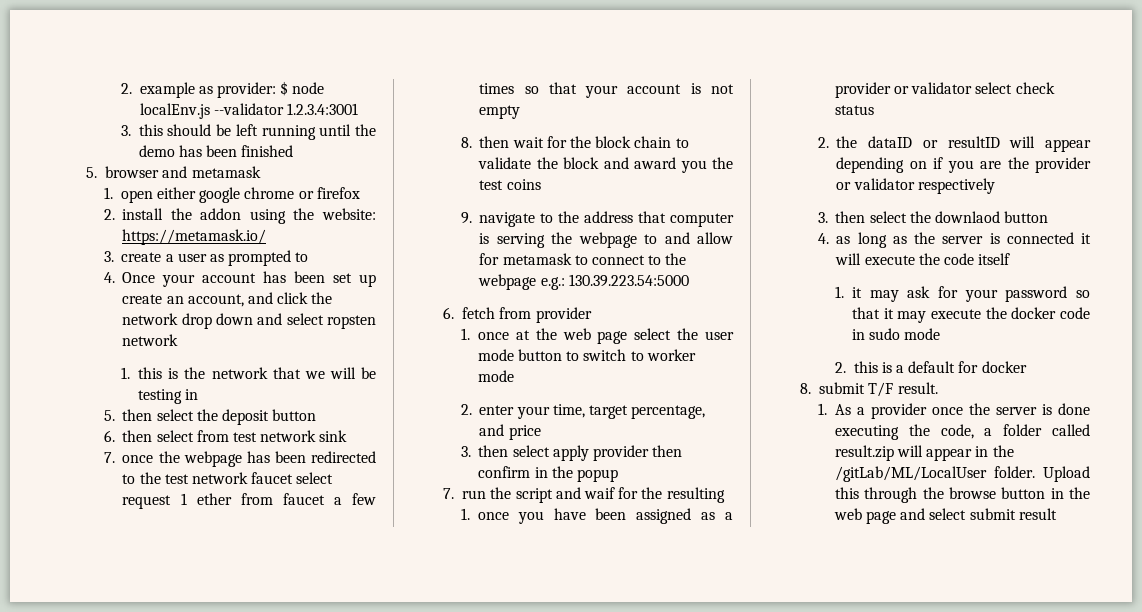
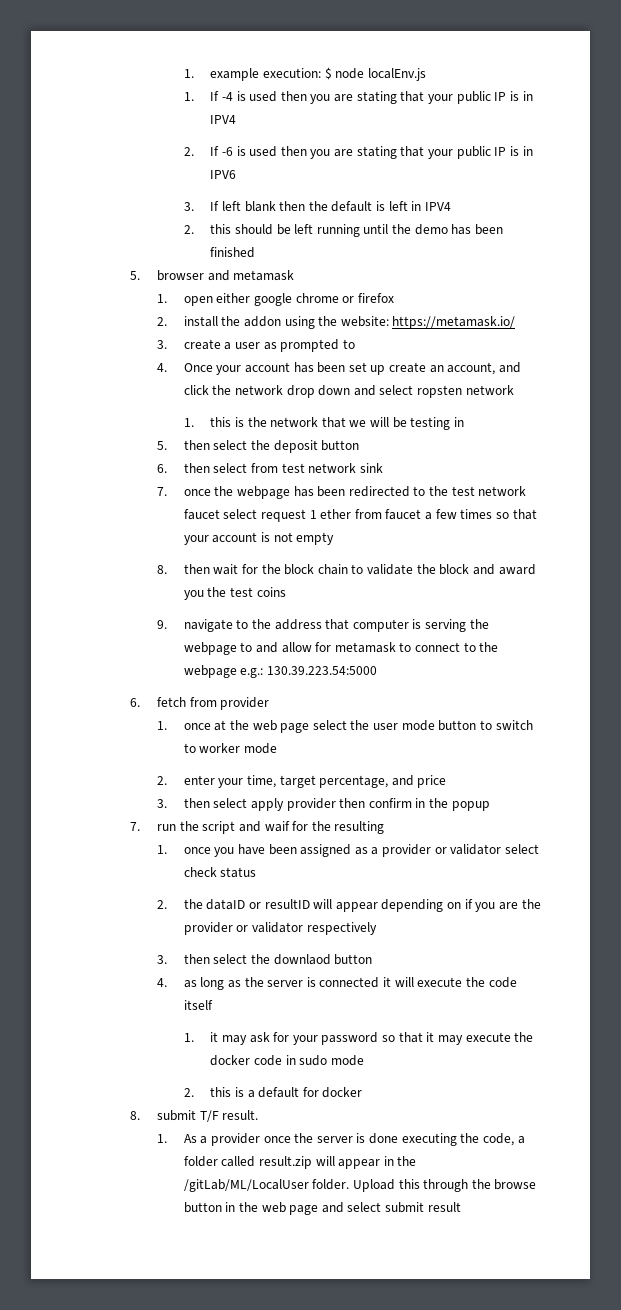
- 2. example as provider: $ node localEnv.js --validator 1.2.3.4:3001
- 3. this should be left running until the demo has been finished
+ 1. example execution: $ node localEnv.js
+ 1. If -4 is used then you are stating that your public IP is in IPV4
+ 2. If -6 is used then you are stating that your public IP is in IPV6
+ 3. If left blank then the default is left in IPV4
+ 2. this should be left running until the demo has been finished

